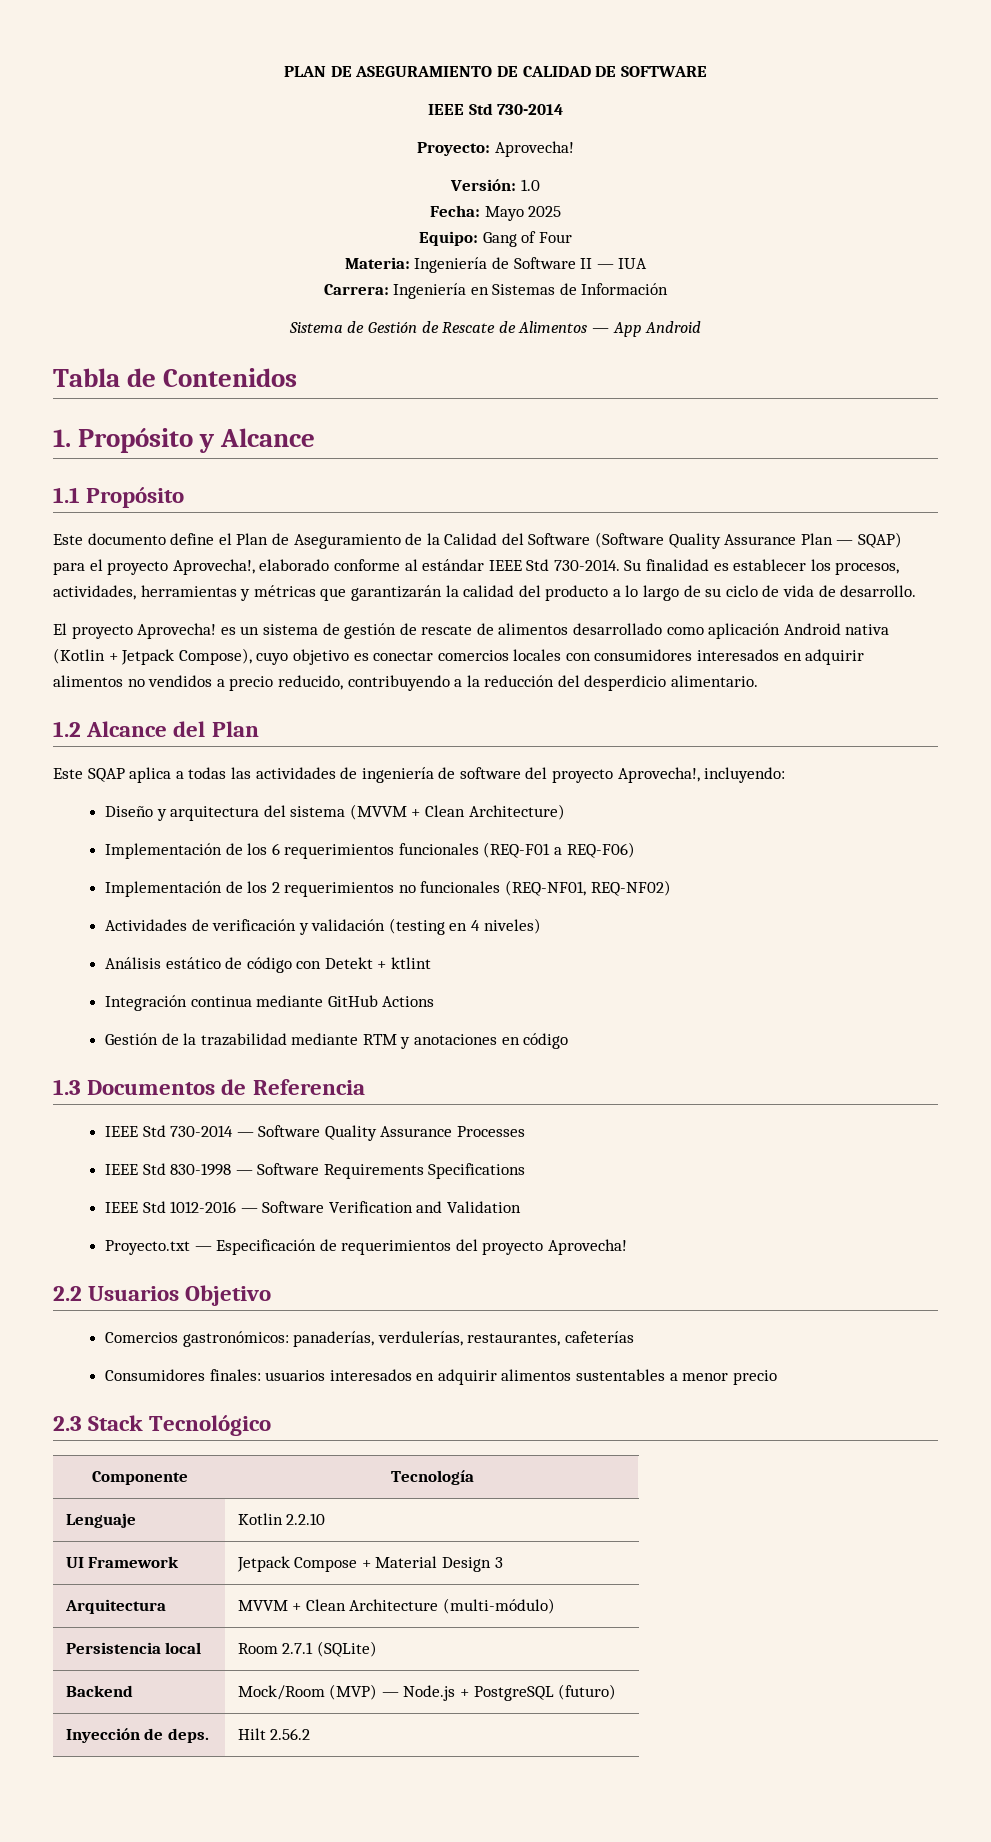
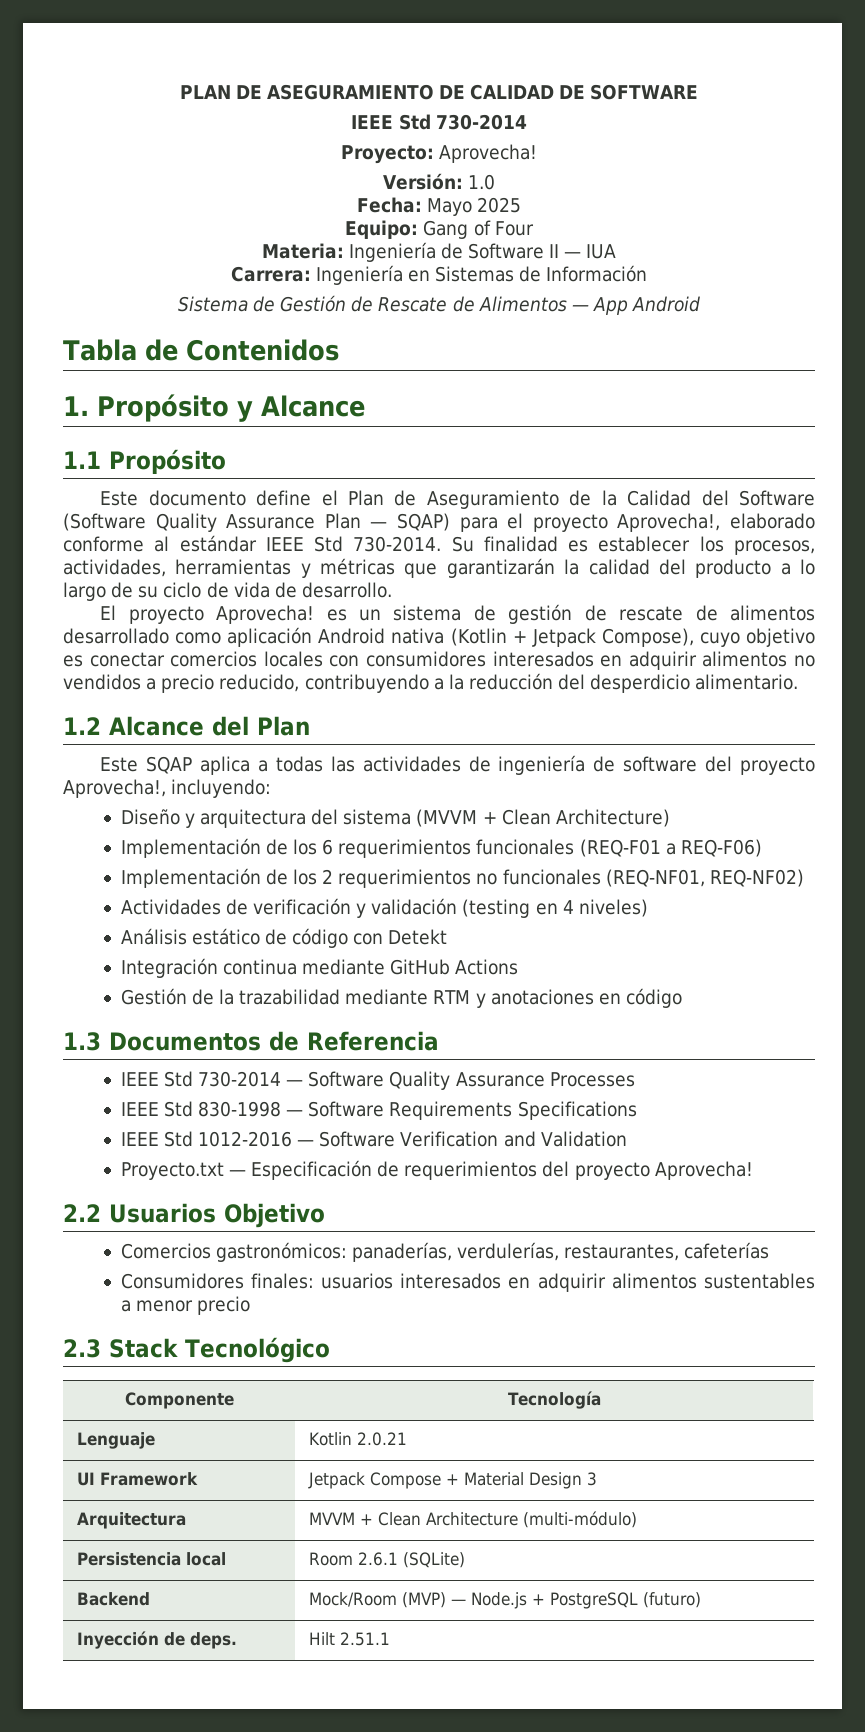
- Análisis estático de código con Detekt + ktlint
+ Análisis estático de código con Detekt
- Lenguaje | Kotlin 2.2.10
+ Lenguaje | Kotlin 2.0.21
- Persistencia local | Room 2.7.1 (SQLite)
+ Persistencia local | Room 2.6.1 (SQLite)
- Inyección de deps. | Hilt 2.56.2
+ Inyección de deps. | Hilt 2.51.1

